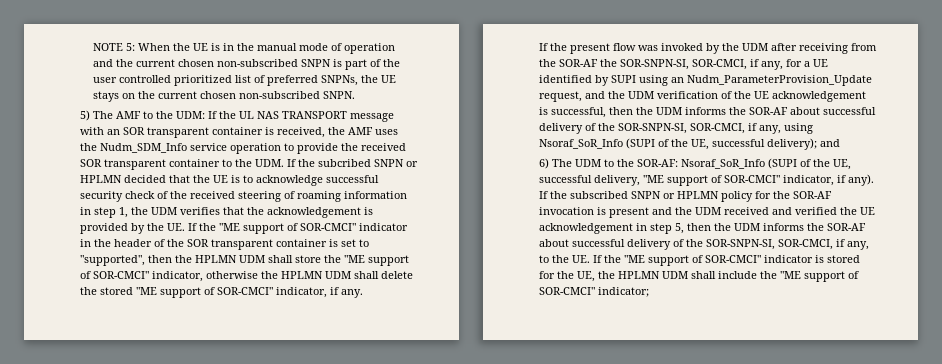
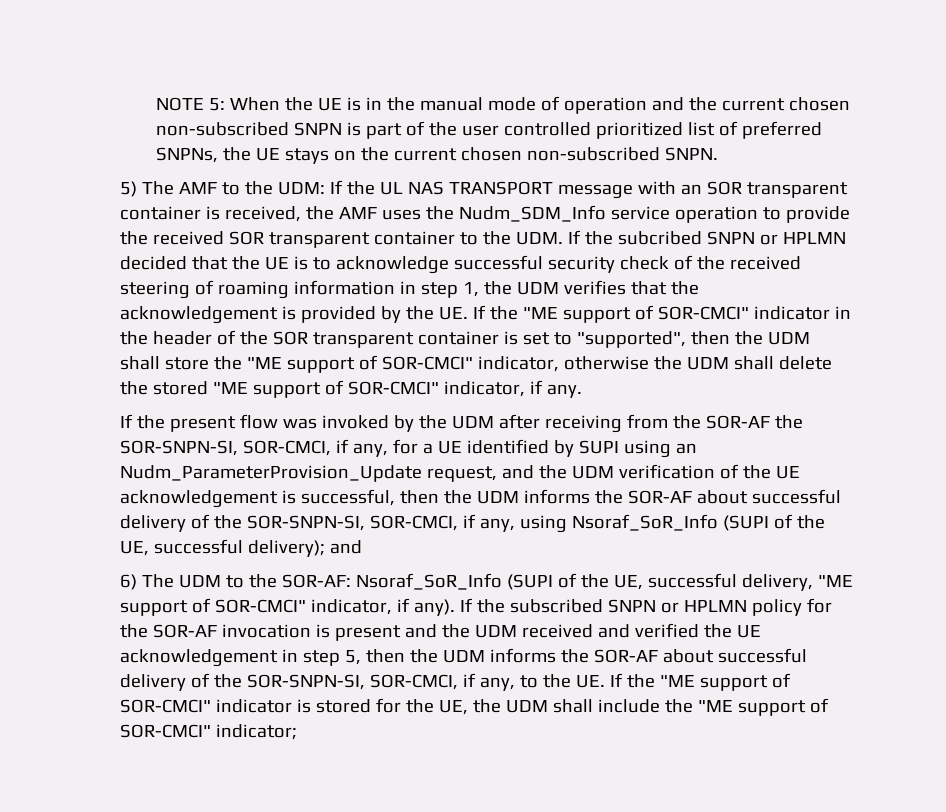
- If the UL NAS TRANSPORT message with an SOR transparent container is received, the AMF uses the Nudm_SDM_Info service operation to provide the received SOR transparent container to the UDM. If the subcribed SNPN or HPLMN decided that the UE is to acknowledge successful security check of the received steering of roaming information in step 1, the UDM verifies that the acknowledgement is provided by the UE. If the "ME support of SOR-CMCI" indicator in the header of the SOR transparent container is set to "supported", then the HPLMN UDM shall store the "ME support of SOR-CMCI" indicator, otherwise the HPLMN UDM shall delete the stored "ME support of SOR-CMCI" indicator, if any.
+ If the UL NAS TRANSPORT message with an SOR transparent container is received, the AMF uses the Nudm_SDM_Info service operation to provide the received SOR transparent container to the UDM. If the subcribed SNPN or HPLMN decided that the UE is to acknowledge successful security check of the received steering of roaming information in step 1, the UDM verifies that the acknowledgement is provided by the UE. If the "ME support of SOR-CMCI" indicator in the header of the SOR transparent container is set to "supported", then the UDM shall store the "ME support of SOR-CMCI" indicator, otherwise the UDM shall delete the stored "ME support of SOR-CMCI" indicator, if any.
- If the subscribed SNPN or HPLMN policy for the SOR-AF invocation is present and the UDM received and verified the UE acknowledgement in step 5, then the UDM informs the SOR-AF about successful delivery of the SOR-SNPN-SI, SOR-CMCI, if any, to the UE. If the "ME support of SOR-CMCI" indicator is stored for the UE, the HPLMN UDM shall include the "ME support of SOR-CMCI" indicator;
+ If the subscribed SNPN or HPLMN policy for the SOR-AF invocation is present and the UDM received and verified the UE acknowledgement in step 5, then the UDM informs the SOR-AF about successful delivery of the SOR-SNPN-SI, SOR-CMCI, if any, to the UE. If the "ME support of SOR-CMCI" indicator is stored for the UE, the UDM shall include the "ME support of SOR-CMCI" indicator;

